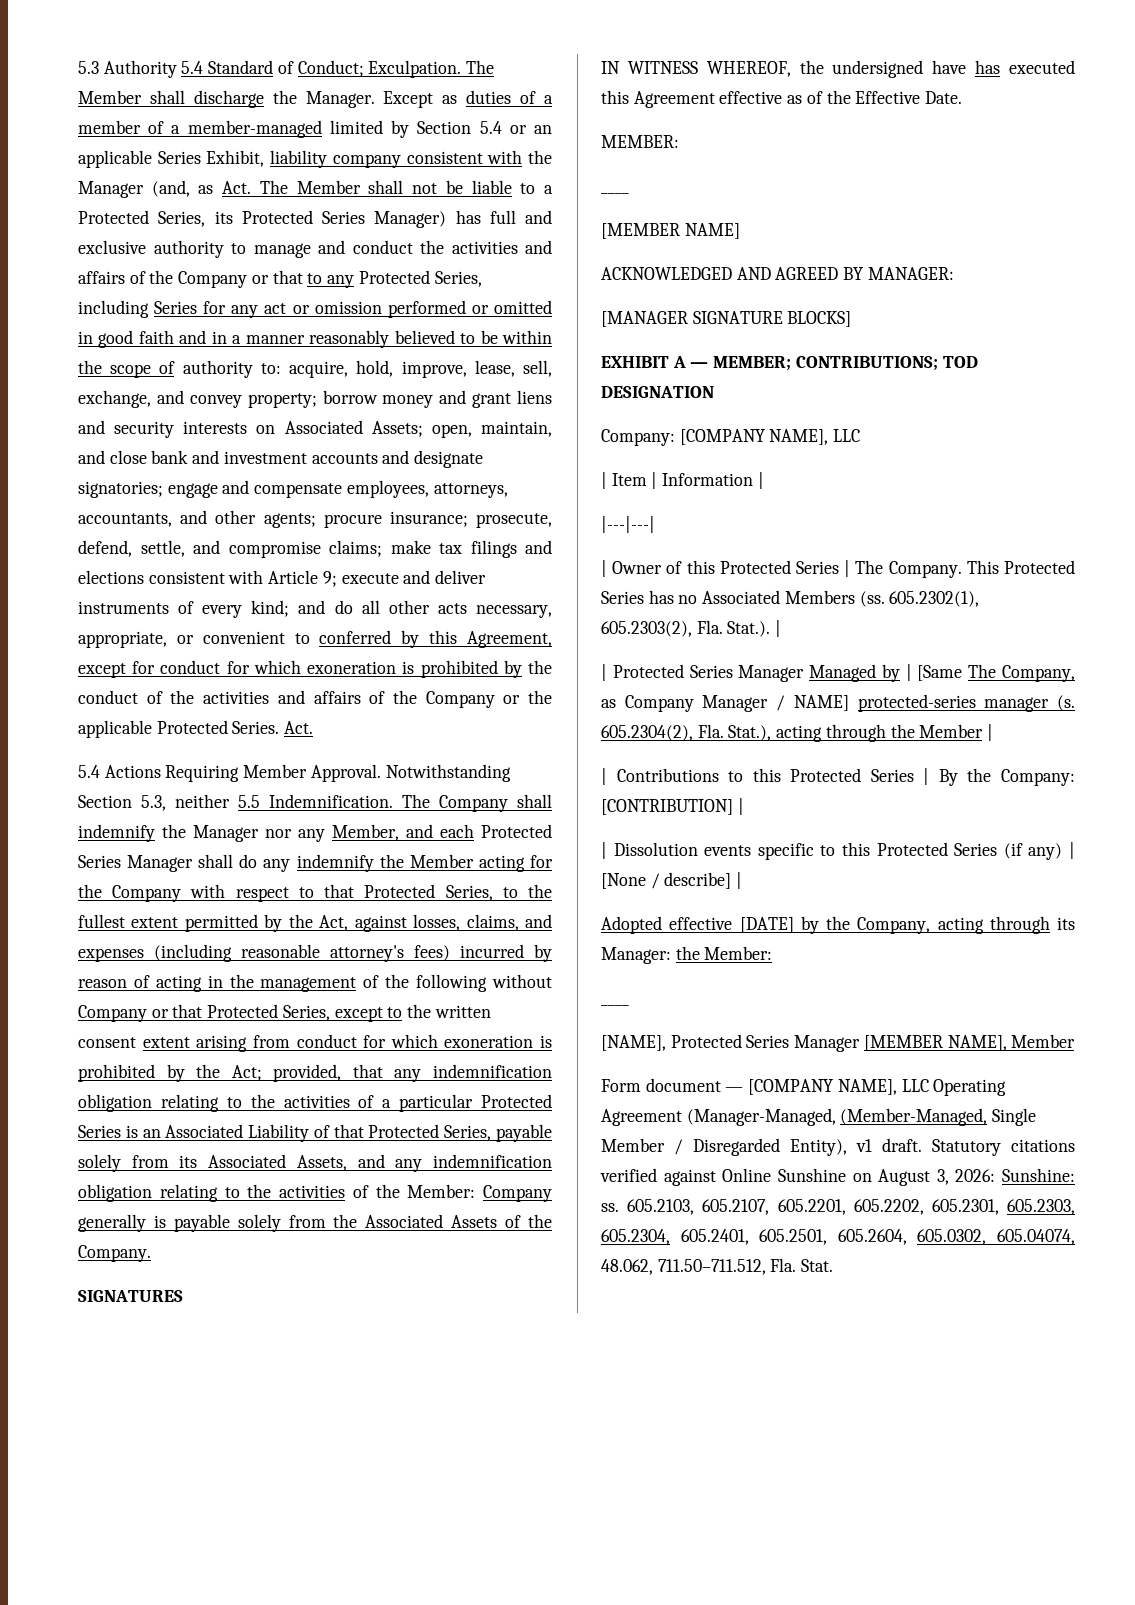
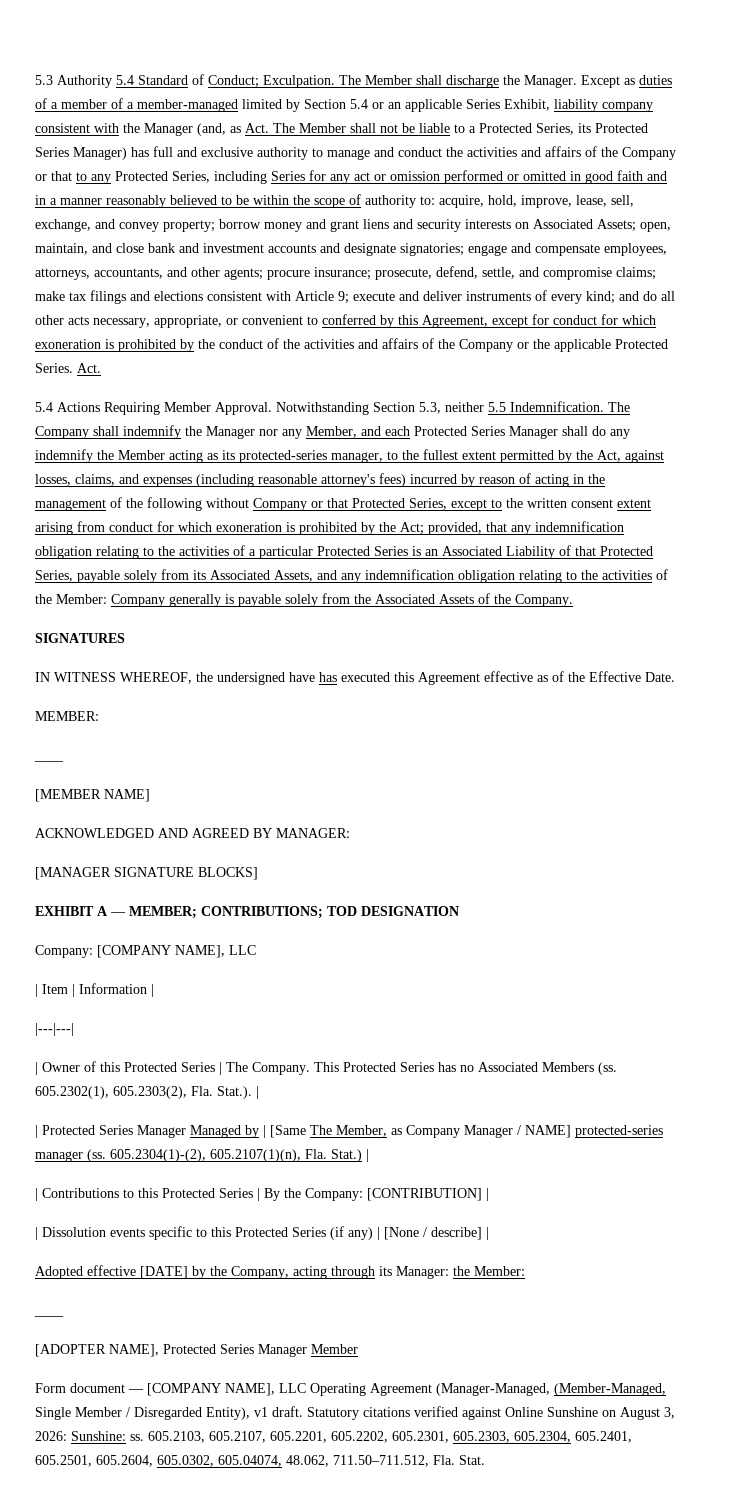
- The Company shall indemnify the Manager nor any Member, and each Protected Series Manager shall do any indemnify the Member acting for the Company with respect to that Protected Series, to the fullest extent permitted by the Act, against losses, claims, and expenses (including reasonable attorney's fees) incurred by reason of acting in the management of the following without Company or that Protected Series, except to the written consent extent arising from conduct for which exoneration is prohibited by the Act;
+ The Company shall indemnify the Manager nor any Member, and each Protected Series Manager shall do any indemnify the Member acting as its protected-series manager, to the fullest extent permitted by the Act, against losses, claims, and expenses (including reasonable attorney's fees) incurred by reason of acting in the management of the following without Company or that Protected Series, except to the written consent extent arising from conduct for which exoneration is prohibited by the Act;
- | Protected Series Manager Managed by | [Same The Company, as Company Manager / NAME] protected-series manager (s. 605.2304(2), Fla. Stat.), acting through the Member |
+ | Protected Series Manager Managed by | [Same The Member, as Company Manager / NAME] protected-series manager (ss. 605.2304(1)-(2), 605.2107(1)(n), Fla. Stat.) |
- [NAME], Protected Series Manager [MEMBER NAME], Member
+ [ADOPTER NAME], Protected Series Manager Member

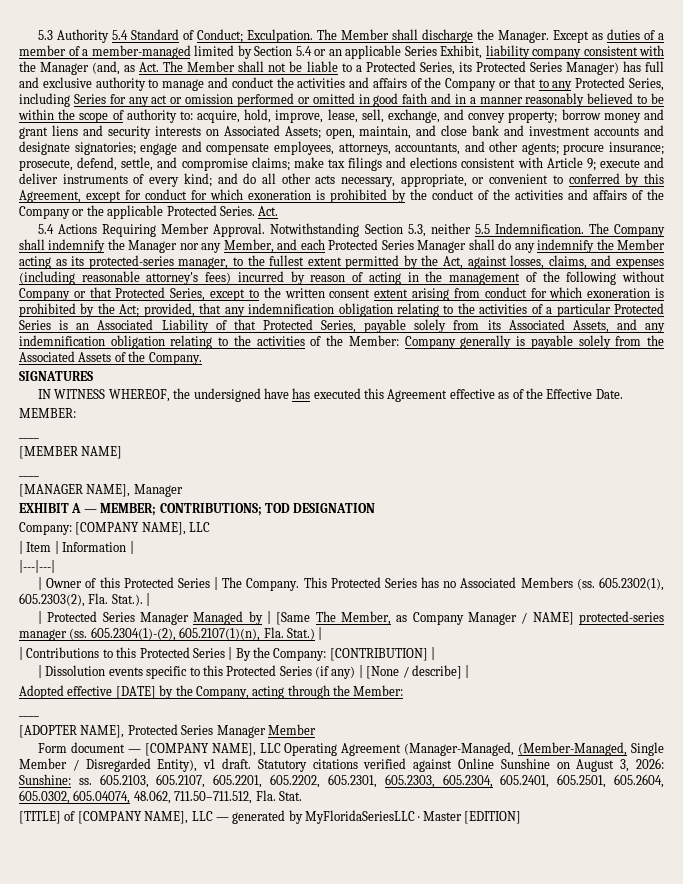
  [MEMBER NAME]
- ACKNOWLEDGED AND AGREED BY MANAGER:
+ ____
- [MANAGER SIGNATURE BLOCKS]
+ [MANAGER NAME], Manager
- Adopted effective [DATE] by the Company, acting through its Manager: the Member:
+ Adopted effective [DATE] by the Company, acting through the Member:
+ [TITLE] of [COMPANY NAME], LLC — generated by MyFloridaSeriesLLC · Master [EDITION]

